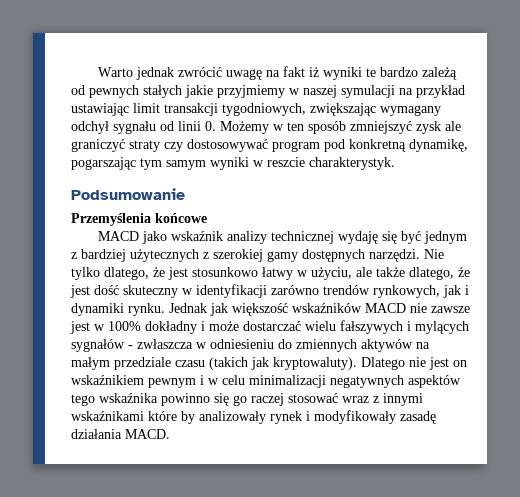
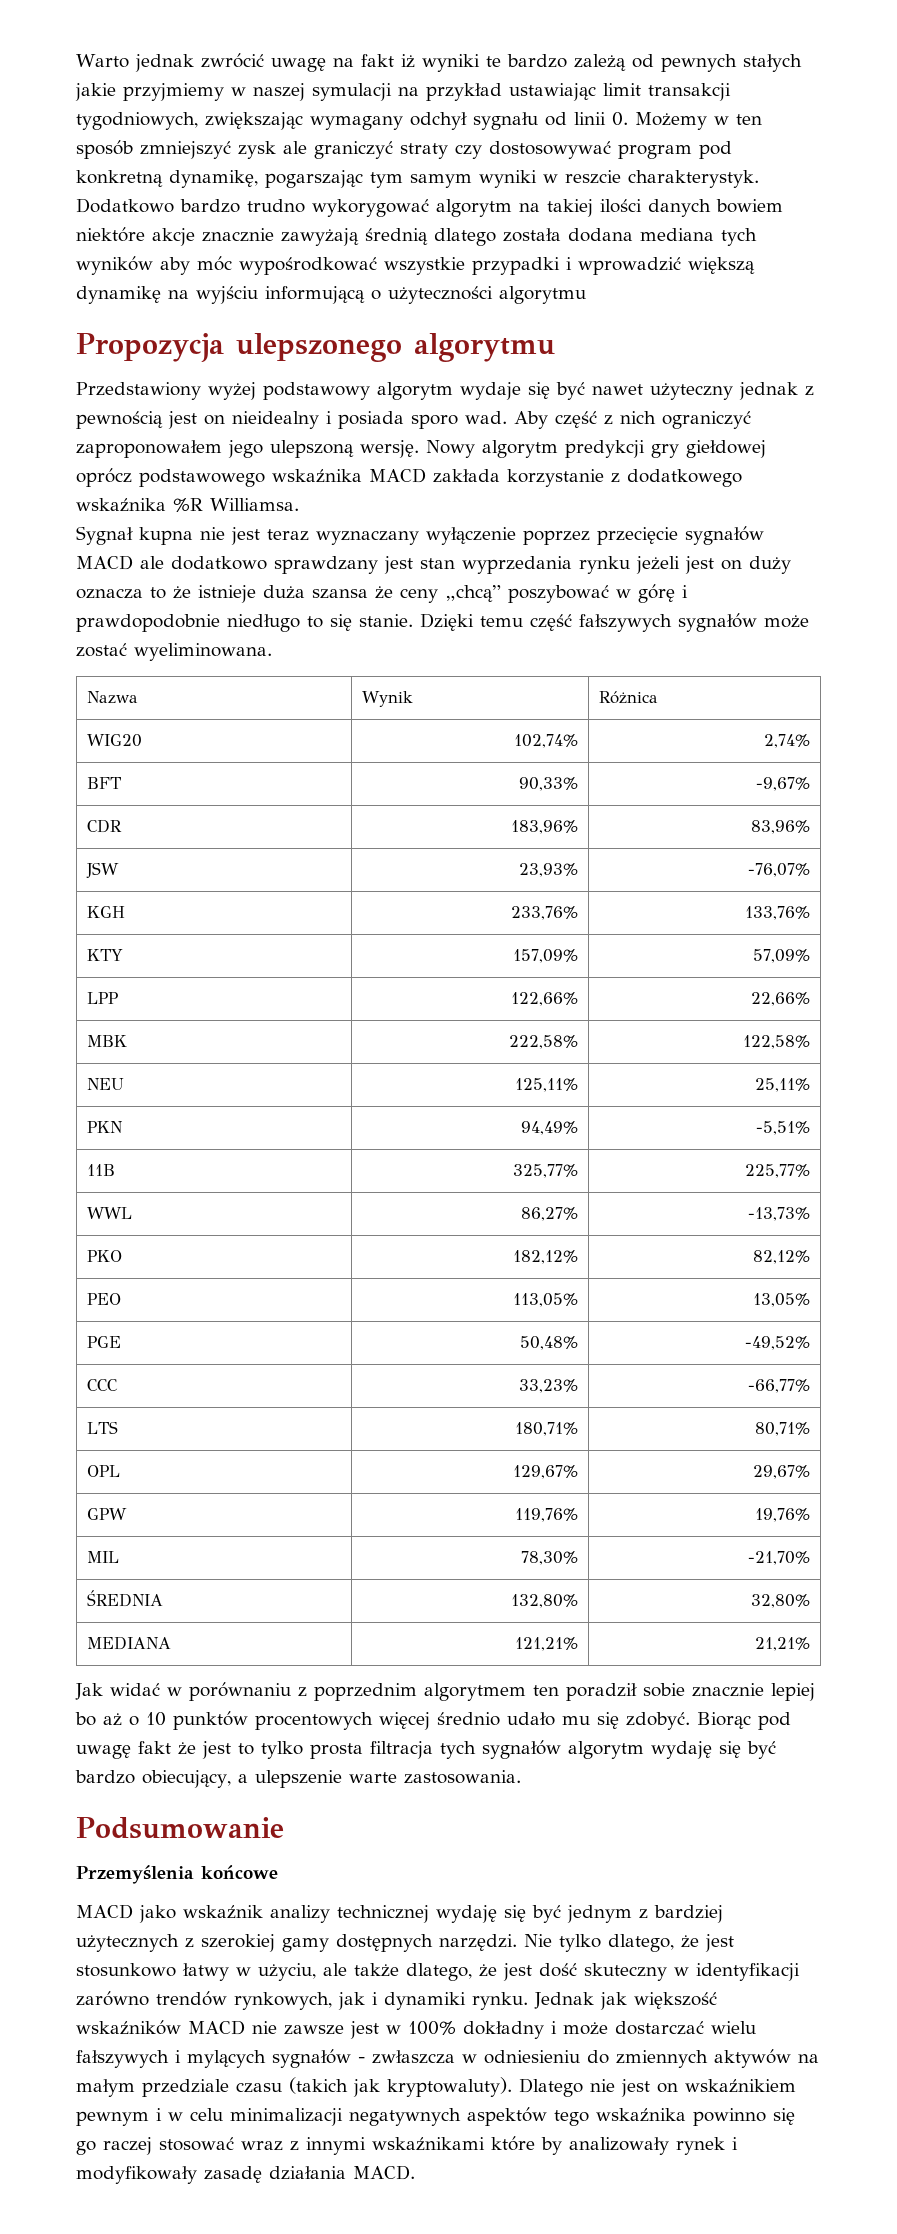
+ Dodatkowo bardzo trudno wykorygować algorytm na takiej ilości danych bowiem niektóre akcje znacznie zawyżają średnią dlatego została dodana mediana tych wyników aby móc wypośrodkować wszystkie przypadki i wprowadzić większą dynamikę na wyjściu informującą o użyteczności algorytmu
+ Propozycja ulepszonego algorytmu
+ Przedstawiony wyżej podstawowy algorytm wydaje się być nawet użyteczny jednak z pewnością jest on nieidealny i posiada sporo wad. Aby część z nich ograniczyć zaproponowałem jego ulepszoną wersję. Nowy algorytm predykcji gry giełdowej oprócz podstawowego wskaźnika MACD zakłada korzystanie z dodatkowego wskaźnika %R Williamsa.
+ Sygnał kupna nie jest teraz wyznaczany wyłączenie poprzez przecięcie sygnałów MACD ale dodatkowo sprawdzany jest stan wyprzedania rynku jeżeli jest on duży oznacza to że istnieje duża szansa że ceny „chcą” poszybować w górę i prawdopodobnie niedługo to się stanie. Dzięki temu część fałszywych sygnałów może zostać wyeliminowana.
+ Nazwa | Wynik | Różnica
+ WIG20 | 102,74% | 2,74%
+ BFT | 90,33% | -9,67%
+ CDR | 183,96% | 83,96%
+ JSW | 23,93% | -76,07%
+ KGH | 233,76% | 133,76%
+ KTY | 157,09% | 57,09%
+ LPP | 122,66% | 22,66%
+ MBK | 222,58% | 122,58%
+ NEU | 125,11% | 25,11%
+ PKN | 94,49% | -5,51%
+ 11B | 325,77% | 225,77%
+ WWL | 86,27% | -13,73%
+ PKO | 182,12% | 82,12%
+ PEO | 113,05% | 13,05%
+ PGE | 50,48% | -49,52%
+ CCC | 33,23% | -66,77%
+ LTS | 180,71% | 80,71%
+ OPL | 129,67% | 29,67%
+ GPW | 119,76% | 19,76%
+ MIL | 78,30% | -21,70%
+ ŚREDNIA | 132,80% | 32,80%
+ MEDIANA | 121,21% | 21,21%
+ Jak widać w porównaniu z poprzednim algorytmem ten poradził sobie znacznie lepiej bo aż o 10 punktów procentowych więcej średnio udało mu się zdobyć. Biorąc pod uwagę fakt że jest to tylko prosta filtracja tych sygnałów algorytm wydaję się być bardzo obiecujący, a ulepszenie warte zastosowania.

